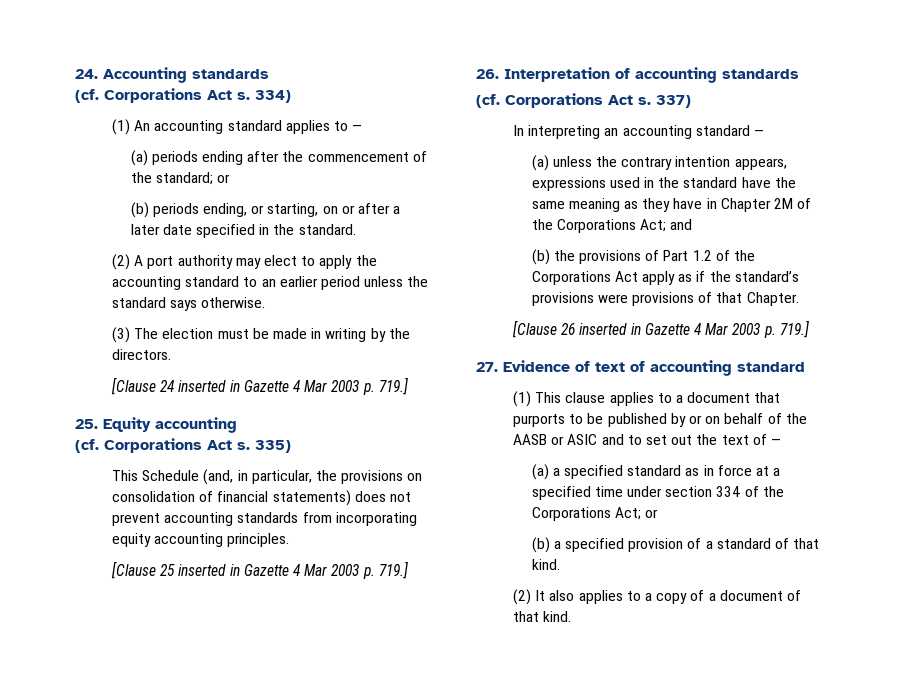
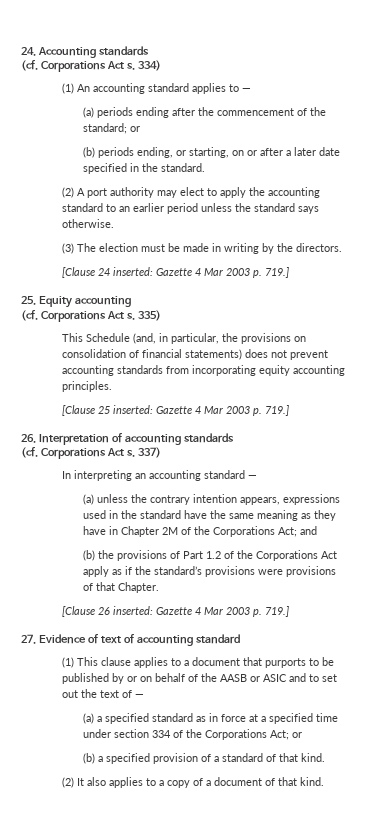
- [Clause 24 inserted in Gazette 4 Mar 2003 p. 719.]
+ [Clause 24 inserted: Gazette 4 Mar 2003 p. 719.]
- [Clause 25 inserted in Gazette 4 Mar 2003 p. 719.]
+ [Clause 25 inserted: Gazette 4 Mar 2003 p. 719.]
- [Clause 26 inserted in Gazette 4 Mar 2003 p. 719.]
+ [Clause 26 inserted: Gazette 4 Mar 2003 p. 719.]

